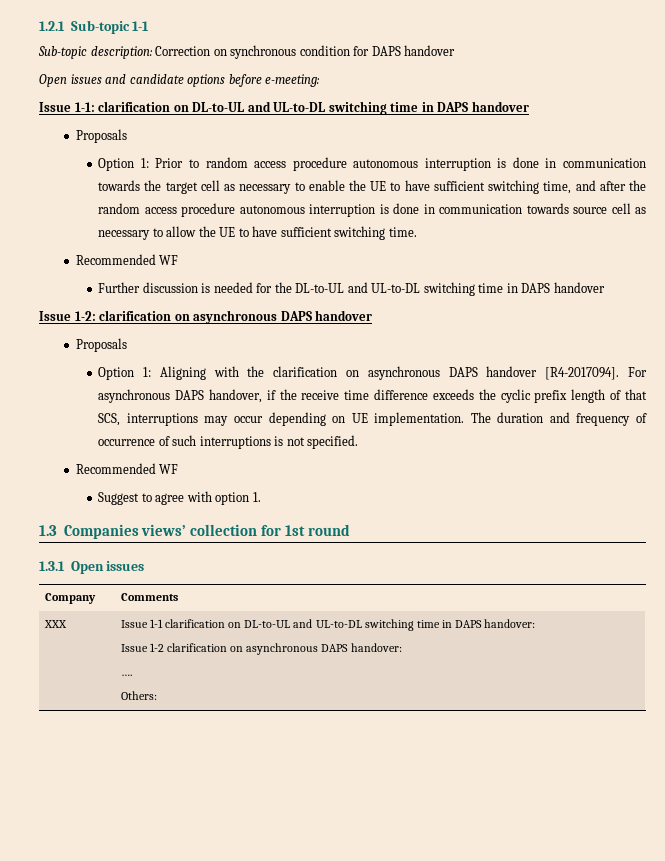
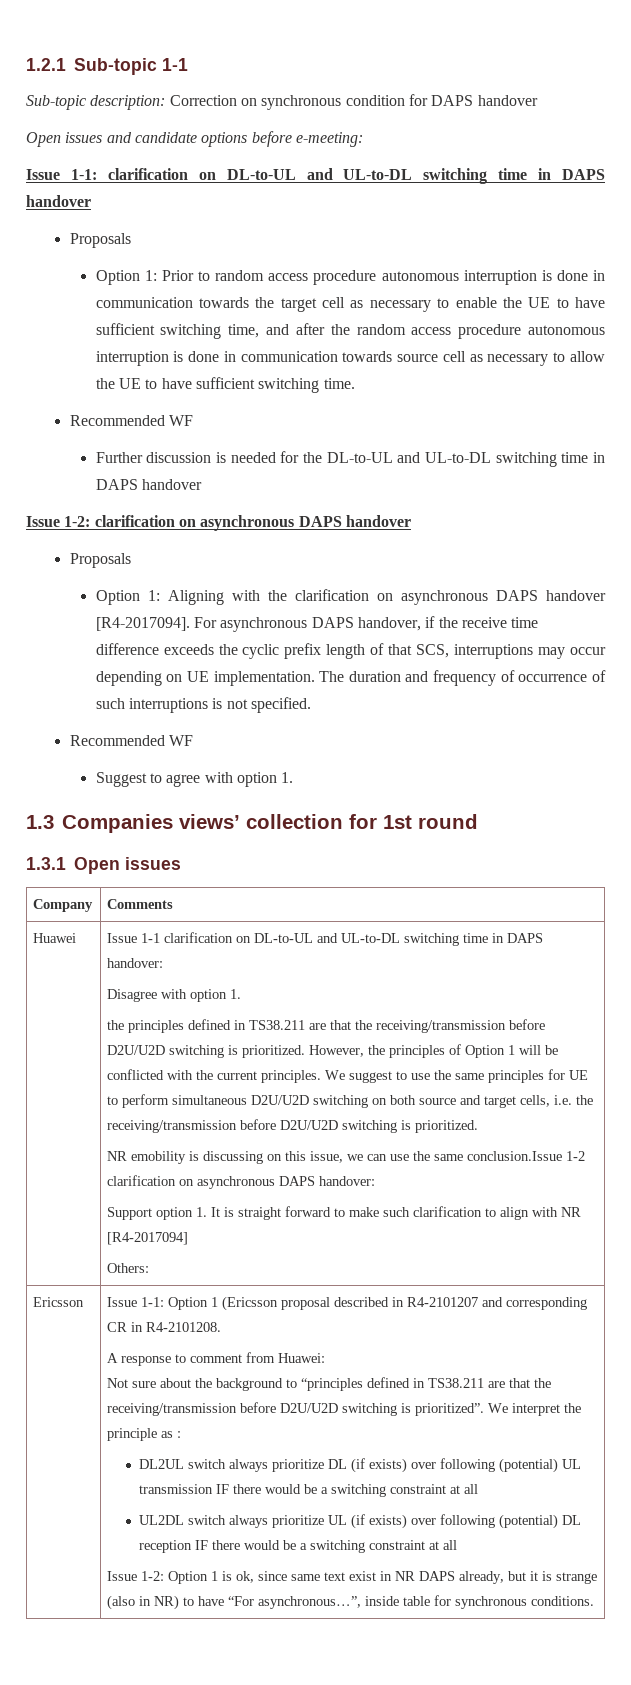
- XXX
+ Huawei
- Issue 1-2 clarification on asynchronous DAPS handover:
+ Disagree with option 1.
+ the principles defined in TS38.211 are that the receiving/transmission before D2U/U2D switching is prioritized. However, the principles of Option 1 will be conflicted with the current principles. We suggest to use the same principles for UE to perform simultaneous D2U/U2D switching on both source and target cells, i.e. the receiving/transmission before D2U/U2D switching is prioritized.
+ NR emobility is discussing on this issue, we can use the same conclusion.Issue 1-2 clarification on asynchronous DAPS handover:
- ….
+ Support option 1. It is straight forward to make such clarification to align with NR [R4-2017094]
  Others:
+ Ericsson | Issue 1-1: Option 1 (Ericsson proposal described in R4-2101207 and corresponding CR in R4-2101208.
+ A response to comment from Huawei:
+ Not sure about the background to “principles defined in TS38.211 are that the receiving/transmission before D2U/U2D switching is prioritized”. We interpret the principle as :
+ DL2UL switch always prioritize DL (if exists) over following (potential) UL transmission IF there would be a switching constraint at all
+ UL2DL switch always prioritize UL (if exists) over following (potential) DL reception IF there would be a switching constraint at all
+ Issue 1-2: Option 1 is ok, since same text exist in NR DAPS already, but it is strange (also in NR) to have “For asynchronous…”, inside table for synchronous conditions.

